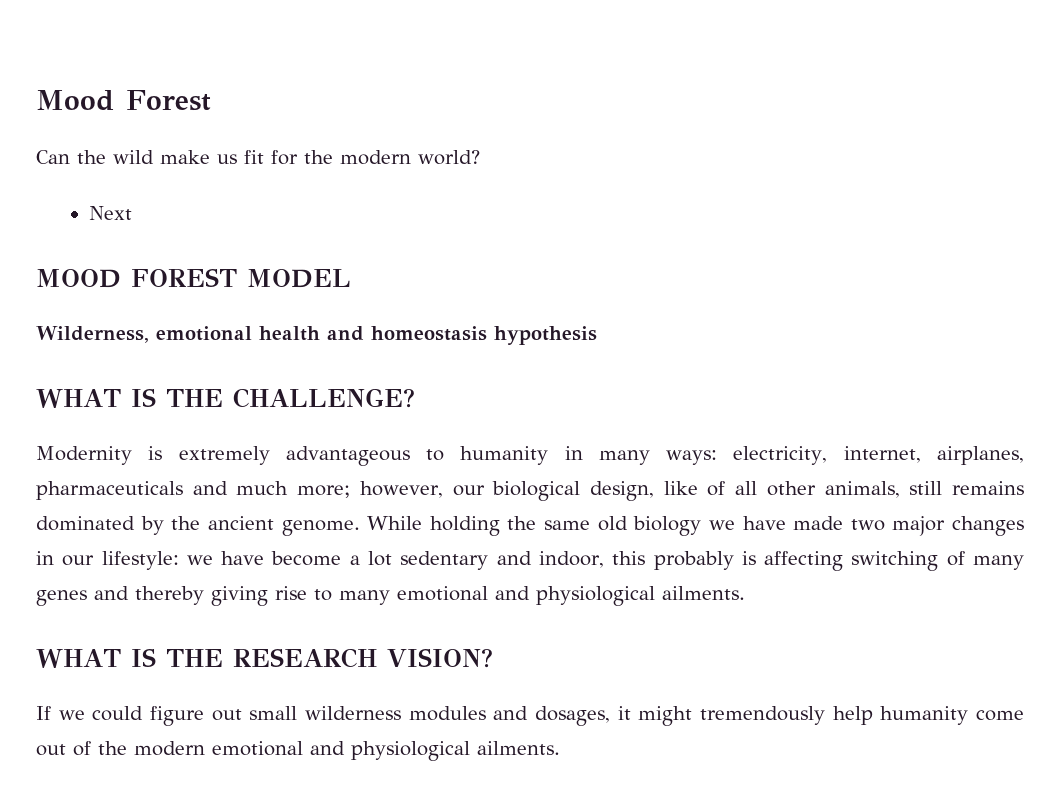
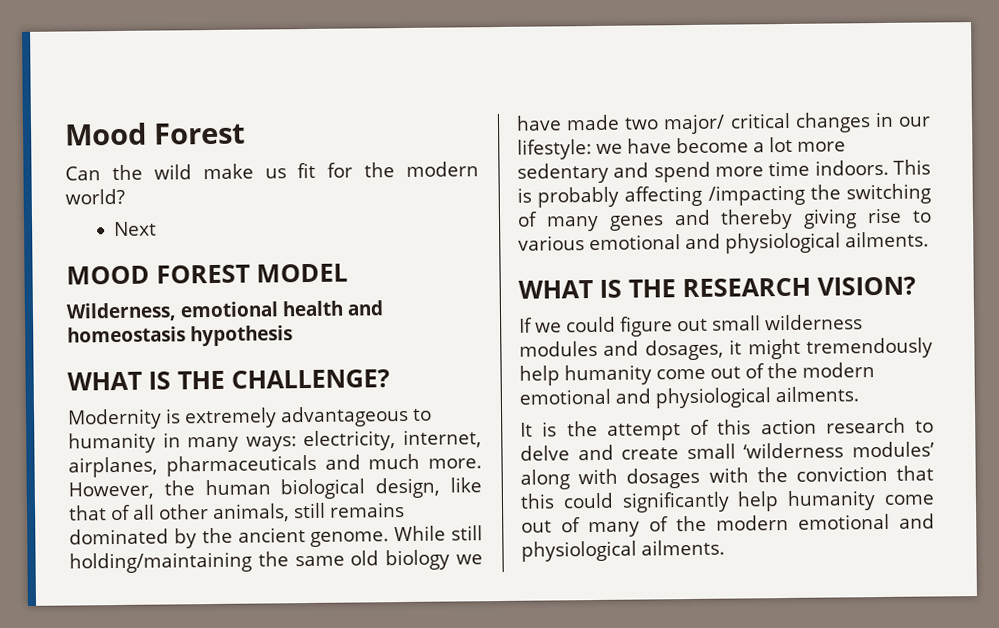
- Modernity is extremely advantageous to humanity in many ways: electricity, internet, airplanes, pharmaceuticals and much more; however, our biological design, like of all other animals, still remains dominated by the ancient genome.
+ Modernity is extremely advantageous to humanity in many ways: electricity, internet, airplanes, pharmaceuticals and much more. However, the human biological design, like that of all other animals, still remains dominated by the ancient genome.
- While holding the same old biology we have made two major changes in our lifestyle: we have become a lot sedentary and indoor, this probably is affecting switching of many genes and thereby giving rise to many emotional and physiological ailments.
+ While still holding/maintaining the same old biology we have made two major/ critical changes in our lifestyle: we have become a lot more sedentary and spend more time indoors. This is probably affecting /impacting the switching of many genes and thereby giving rise to various emotional and physiological ailments.
+ It is the attempt of this action research to delve and create small ‘wilderness modules’ along with dosages with the conviction that this could significantly help humanity come out of many of the modern emotional and physiological ailments.

